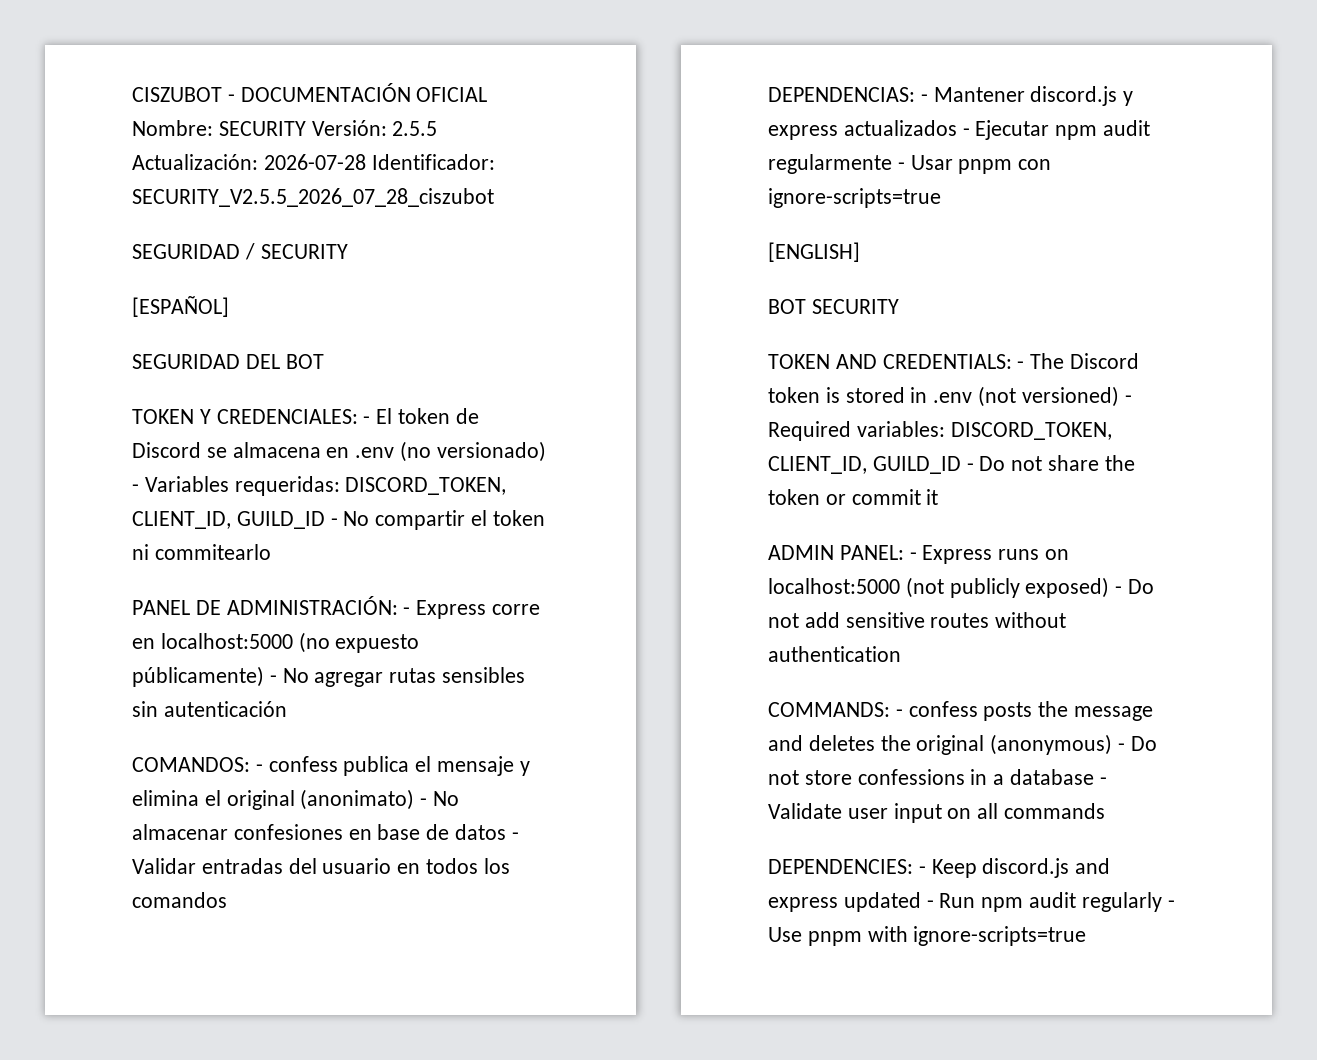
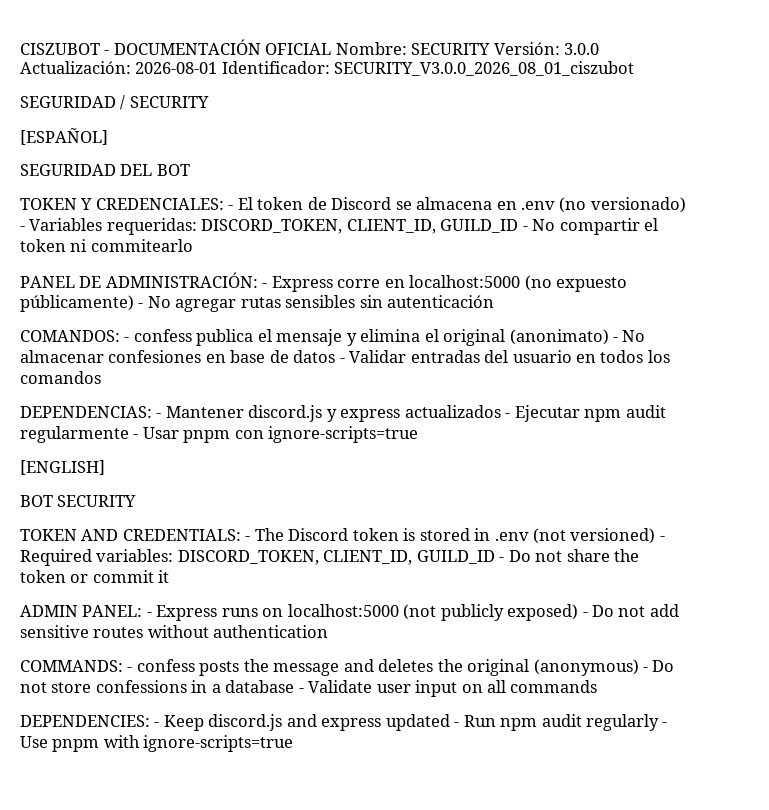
- CISZUBOT - DOCUMENTACIÓN OFICIAL Nombre: SECURITY Versión: 2.5.5 Actualización: 2026-07-28 Identificador: SECURITY_V2.5.5_2026_07_28_ciszubot
+ CISZUBOT - DOCUMENTACIÓN OFICIAL Nombre: SECURITY Versión: 3.0.0 Actualización: 2026-08-01 Identificador: SECURITY_V3.0.0_2026_08_01_ciszubot

